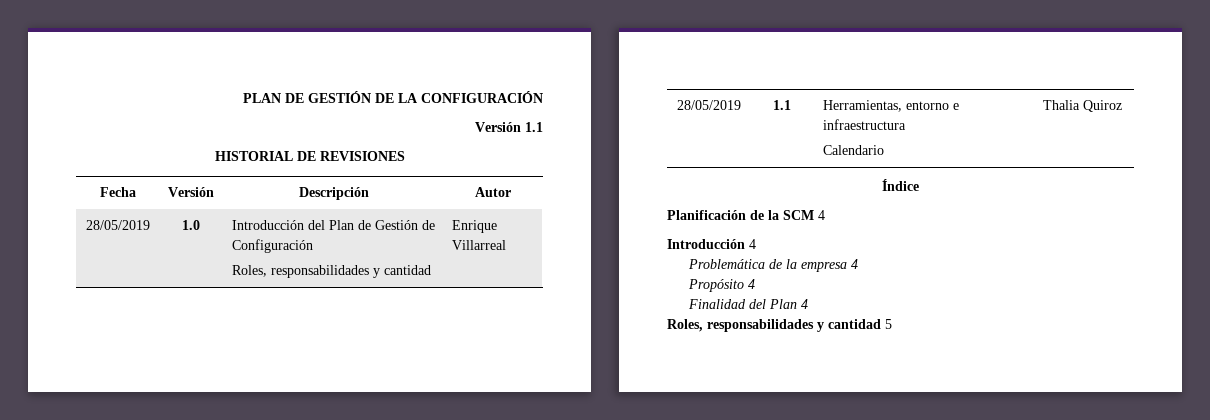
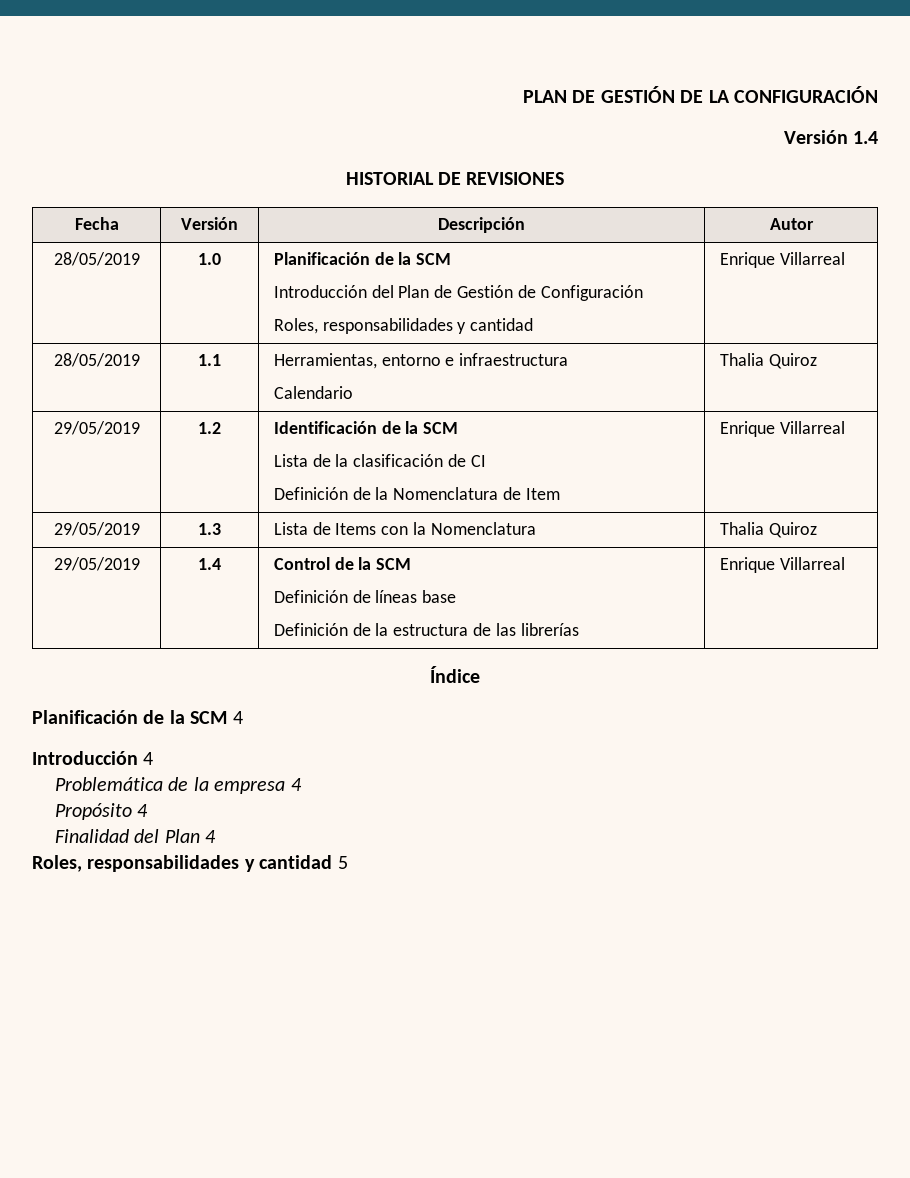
- Versión 1.1
+ Versión 1.4
- 28/05/2019 | 1.0 | Introducción del Plan de Gestión de Configuración
+ 28/05/2019 | 1.0 | Planificación de la SCM
+ Introducción del Plan de Gestión de Configuración
+ 29/05/2019 | 1.2 | Identificación de la SCM
+ Lista de la clasificación de CI
+ Definición de la Nomenclatura de Item | Enrique Villarreal
+ 29/05/2019 | 1.3 | Lista de Items con la Nomenclatura | Thalia Quiroz
+ 29/05/2019 | 1.4 | Control de la SCM
+ Definición de líneas base
+ Definición de la estructura de las librerías | Enrique Villarreal

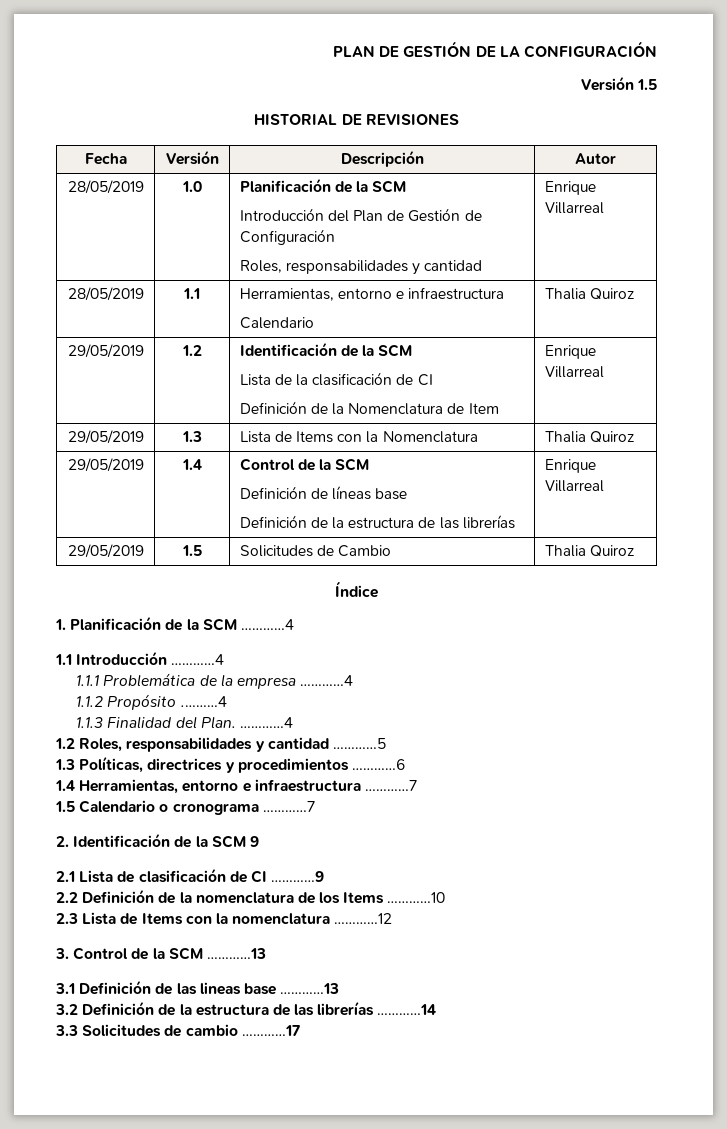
- Versión 1.4
+ Versión 1.5
+ 29/05/2019 | 1.5 | Solicitudes de Cambio | Thalia Quiroz
- Planificación de la SCM 4
- Introducción 4
- Problemática de la empresa 4
- Propósito 4
- Finalidad del Plan 4
- Roles, responsabilidades y cantidad 5
+ 1. Planificación de la SCM …………4
+ 1.1 Introducción …………4
+ 1.1.1 Problemática de la empresa …………4
+ 1.1.2 Propósito .………4
+ 1.1.3 Finalidad del Plan. …………4
+ 1.2 Roles, responsabilidades y cantidad …………5
+ 1.3 Políticas, directrices y procedimientos …………6
+ 1.4 Herramientas, entorno e infraestructura …………7
+ 1.5 Calendario o cronograma …………7
+ 2. Identificación de la SCM 9
+ 2.1 Lista de clasificación de CI …………9
+ 2.2 Definición de la nomenclatura de los Items …………10
+ 2.3 Lista de Items con la nomenclatura …………12
+ 3. Control de la SCM …………13
+ 3.1 Definición de las lineas base …………13
+ 3.2 Definición de la estructura de las librerías …………14
+ 3.3 Solicitudes de cambio …………17

